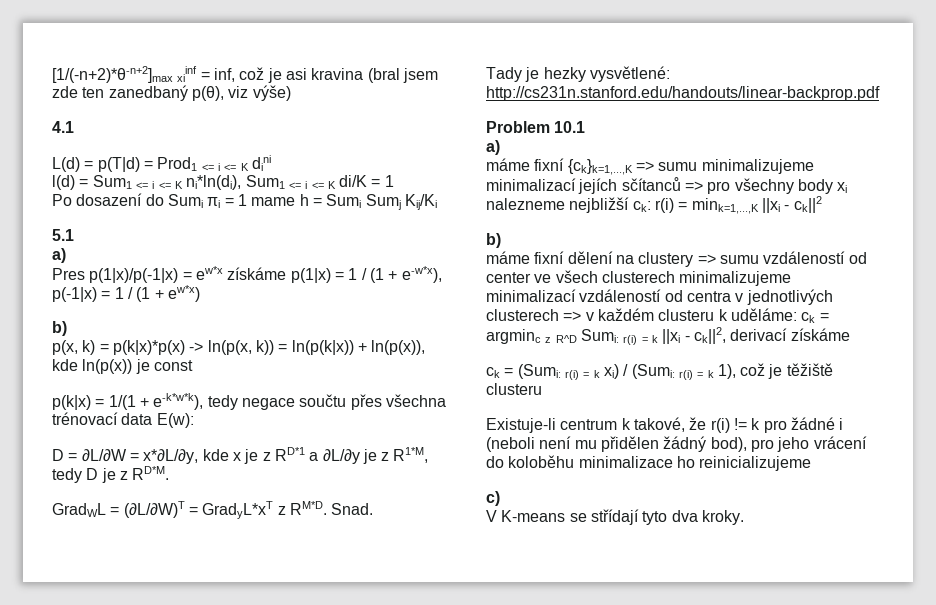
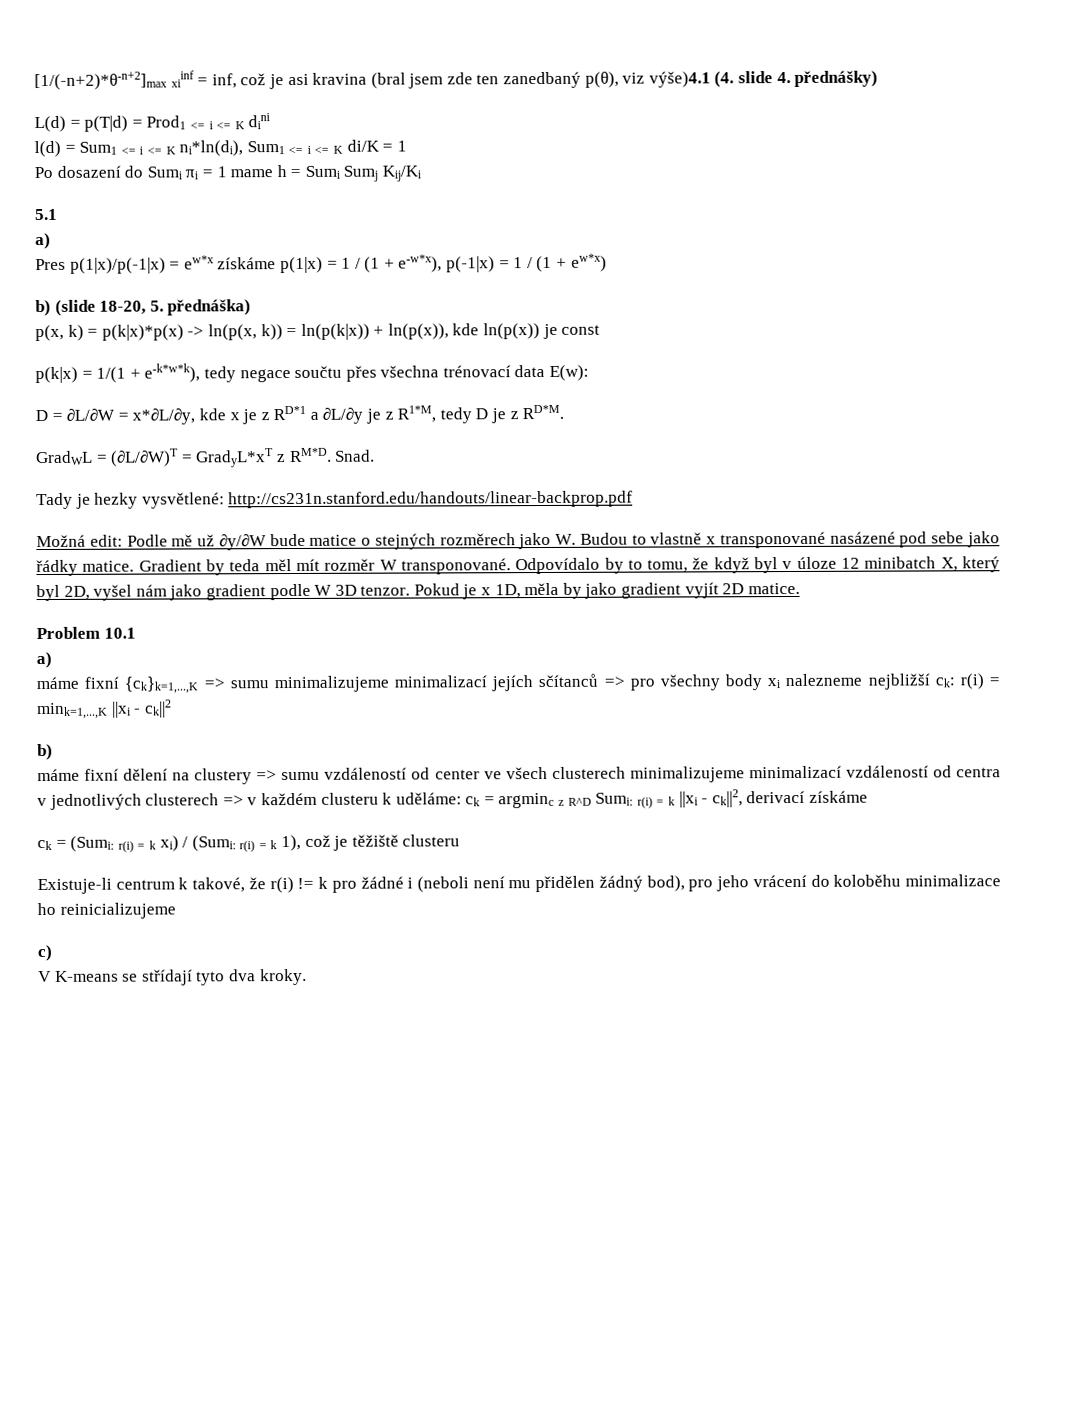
- [1/(-n+2)*θ-n+2]max xiinf = inf, což je asi kravina (bral jsem zde ten zanedbaný p(θ), viz výše)
- 4.1
+ [1/(-n+2)*θ-n+2]max xiinf = inf, což je asi kravina (bral jsem zde ten zanedbaný p(θ), viz výše)4.1 (4. slide 4. přednášky)
  Pres p(1|x)/p(-1|x) = ew*x získáme p(1|x) = 1 / (1 + e-w*x), p(-1|x) = 1 / (1 + ew*x)
- b)
+ b) (slide 18-20, 5. přednáška)
+ Možná edit: Podle mě už ∂y/∂W bude matice o stejných rozměrech jako W. Budou to vlastně x transponované nasázené pod sebe jako řádky matice. Gradient by teda měl mít rozměr W transponované. Odpovídalo by to tomu, že když byl v úloze 12 minibatch X, který byl 2D, vyšel nám jako gradient podle W 3D tenzor. Pokud je x 1D, měla by jako gradient vyjít 2D matice.

